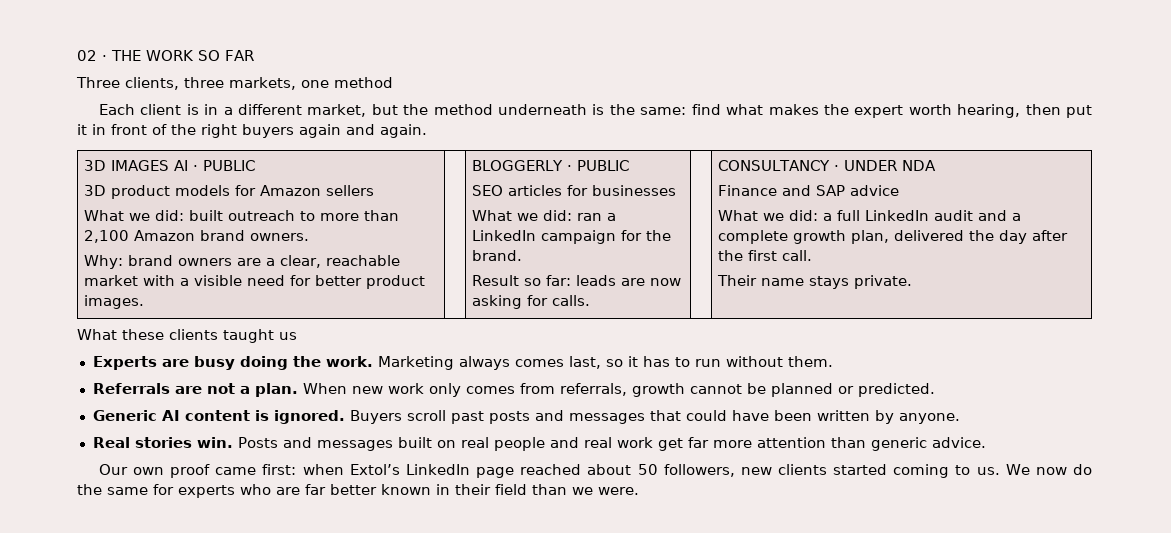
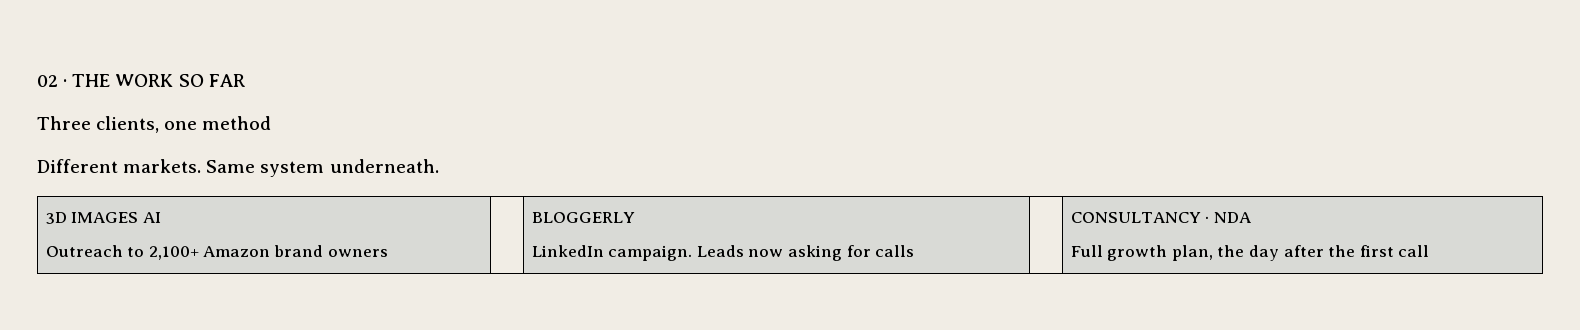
- Three clients, three markets, one method
+ Three clients, one method
- Each client is in a different market, but the method underneath is the same: find what makes the expert worth hearing, then put it in front of the right buyers again and again.
- 3D IMAGES AI · PUBLIC
- 3D product models for Amazon sellers
- What we did: built outreach to more than 2,100 Amazon brand owners.
- Why: brand owners are a clear, reachable market with a visible need for better product images. | | BLOGGERLY · PUBLIC
- SEO articles for businesses
- What we did: ran a LinkedIn campaign for the brand.
- Result so far: leads are now asking for calls. | | CONSULTANCY · UNDER NDA
- Finance and SAP advice
- What we did: a full LinkedIn audit and a complete growth plan, delivered the day after the first call.
- Their name stays private.
- What these clients taught us
- Experts are busy doing the work. Marketing always comes last, so it has to run without them.
- Referrals are not a plan. When new work only comes from referrals, growth cannot be planned or predicted.
- Generic AI content is ignored. Buyers scroll past posts and messages that could have been written by anyone.
- Real stories win. Posts and messages built on real people and real work get far more attention than generic advice.
- Our own proof came first: when Extol’s LinkedIn page reached about 50 followers, new clients started coming to us. We now do the same for experts who are far better known in their field than we were.
+ Different markets. Same system underneath.
+ 3D IMAGES AI
+ Outreach to 2,100+ Amazon brand owners | | BLOGGERLY
+ LinkedIn campaign. Leads now asking for calls | | CONSULTANCY · NDA
+ Full growth plan, the day after the first call

